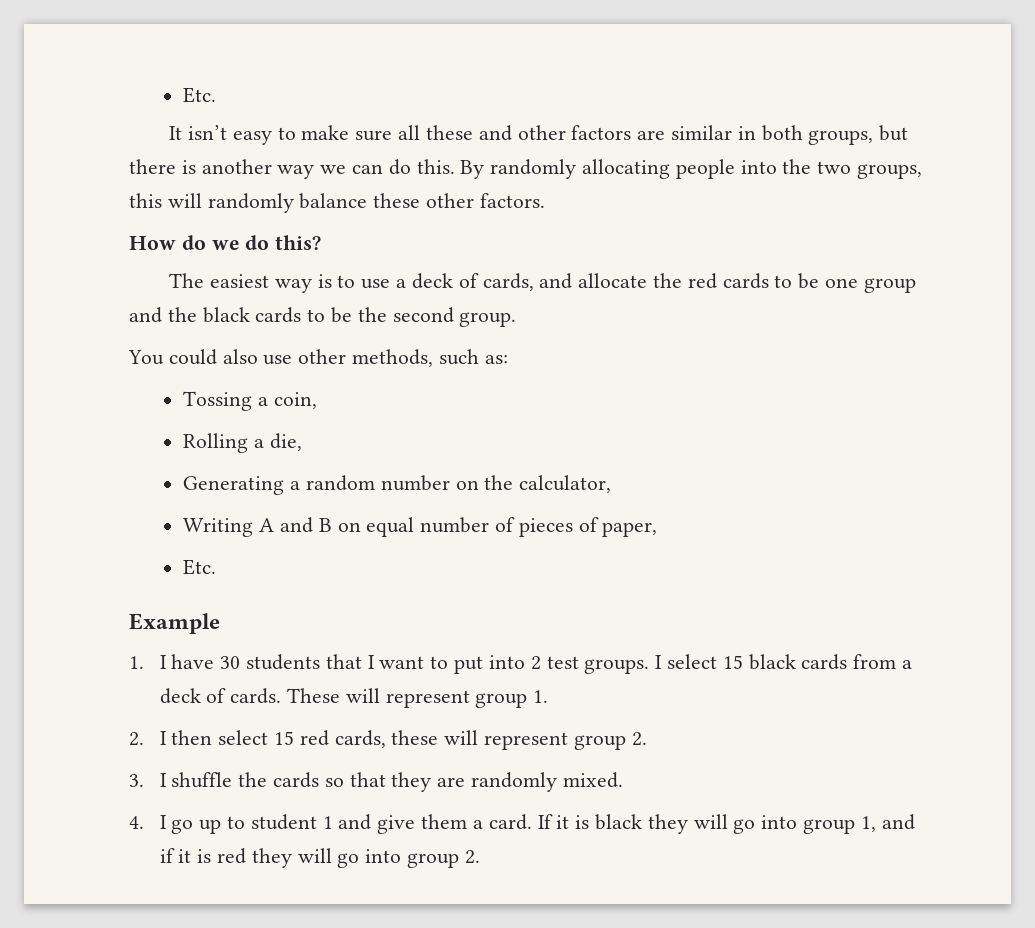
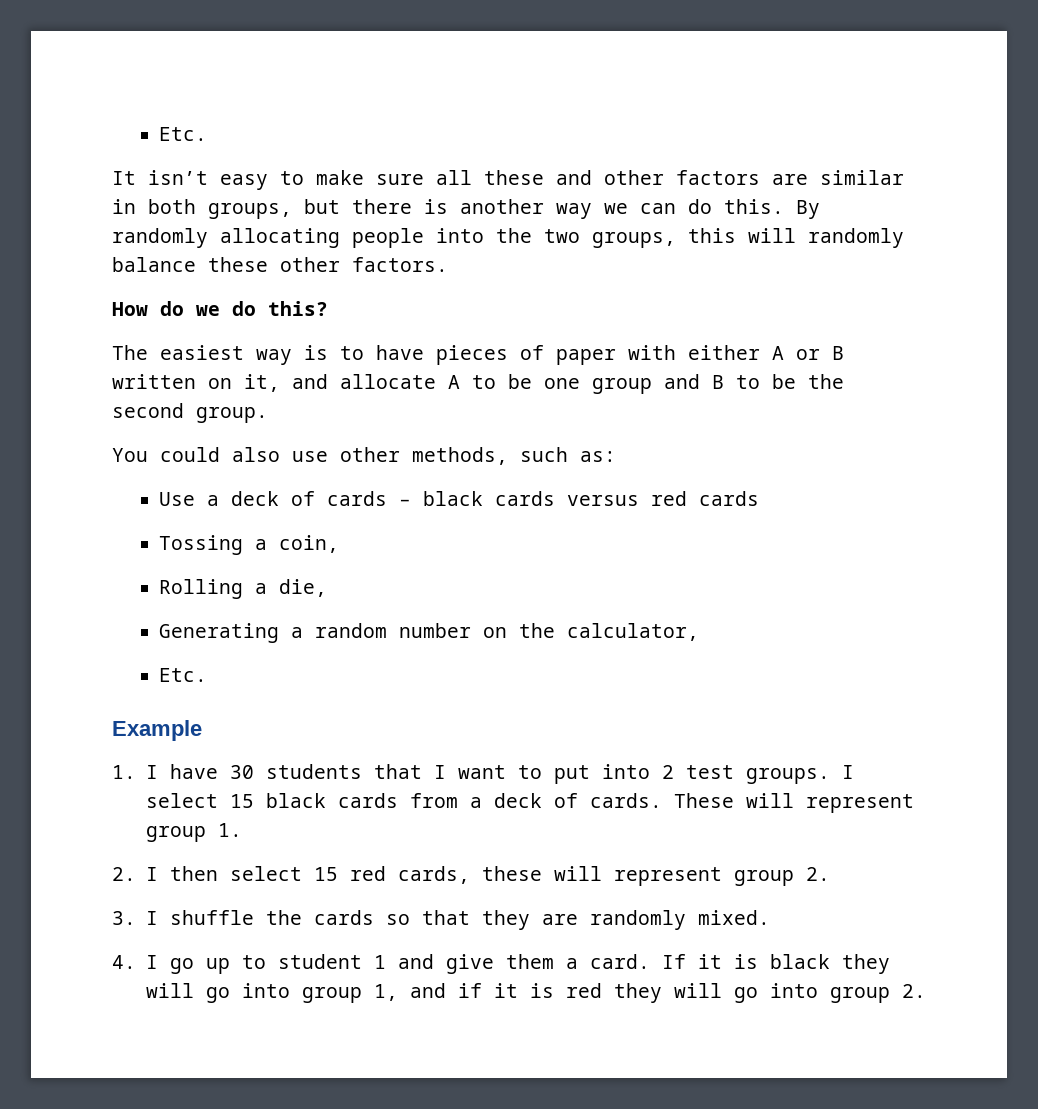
- The easiest way is to use a deck of cards, and allocate the red cards to be one group and the black cards to be the second group.
+ The easiest way is to have pieces of paper with either A or B written on it, and allocate A to be one group and B to be the second group.
+ Use a deck of cards – black cards versus red cards
- Writing A and B on equal number of pieces of paper,

